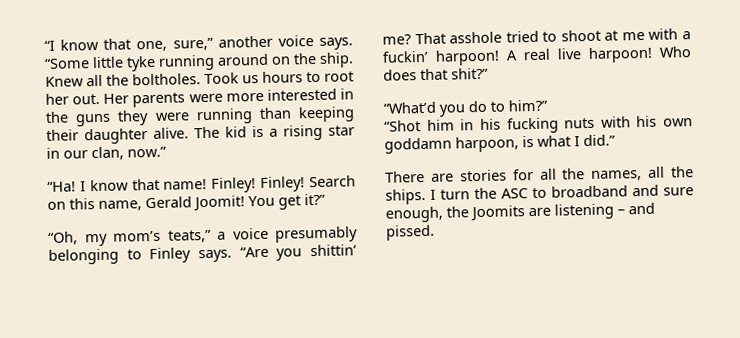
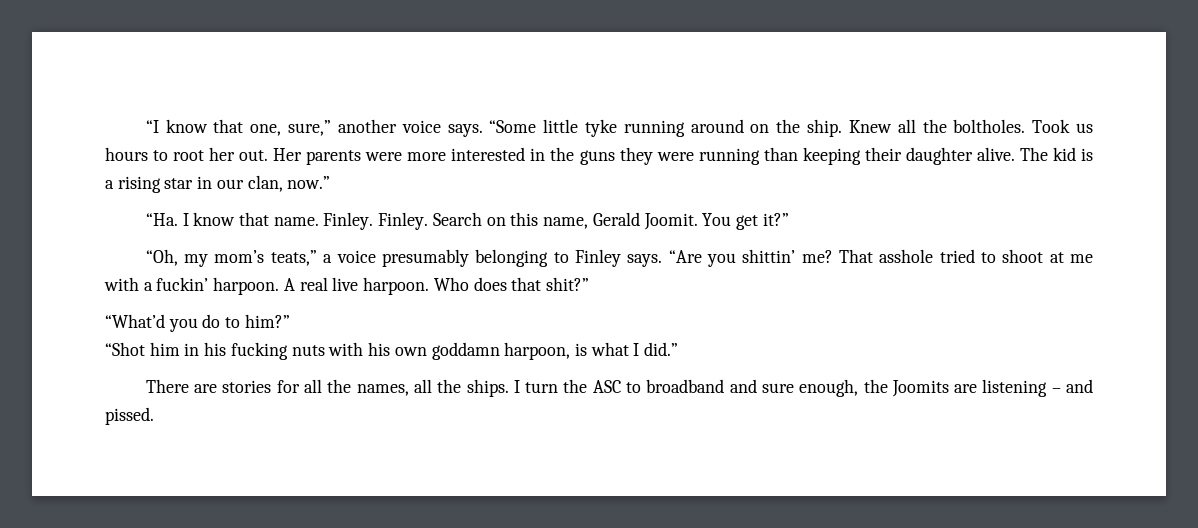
- “Ha! I know that name! Finley! Finley!
+ “Ha. I know that name. Finley. Finley.
- Search on this name, Gerald Joomit!
+ Search on this name, Gerald Joomit.
- That asshole tried to shoot at me with a fuckin’ harpoon!
+ That asshole tried to shoot at me with a fuckin’ harpoon.
- A real live harpoon!
+ A real live harpoon.

